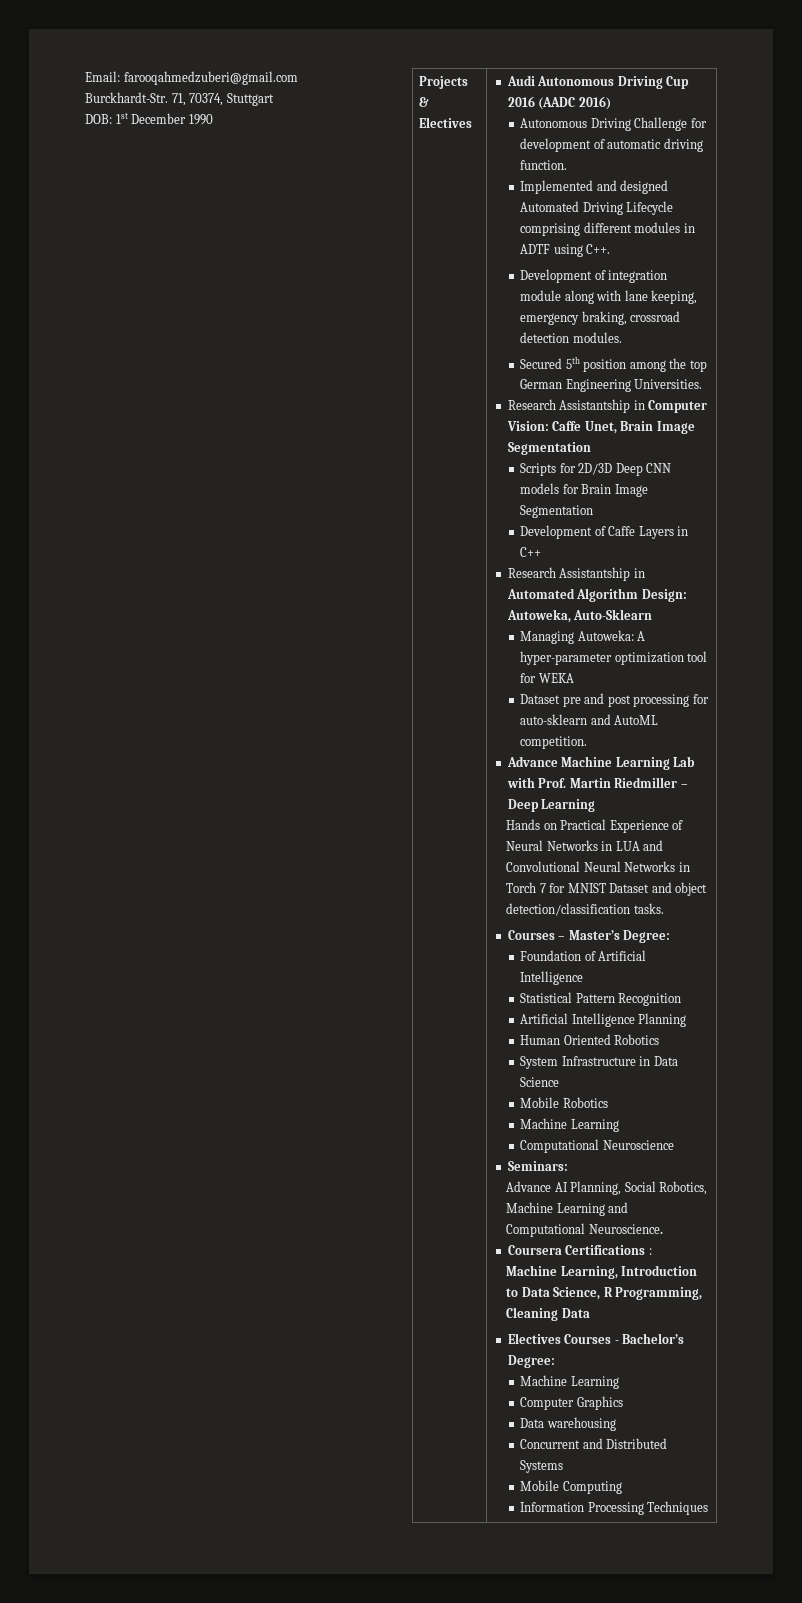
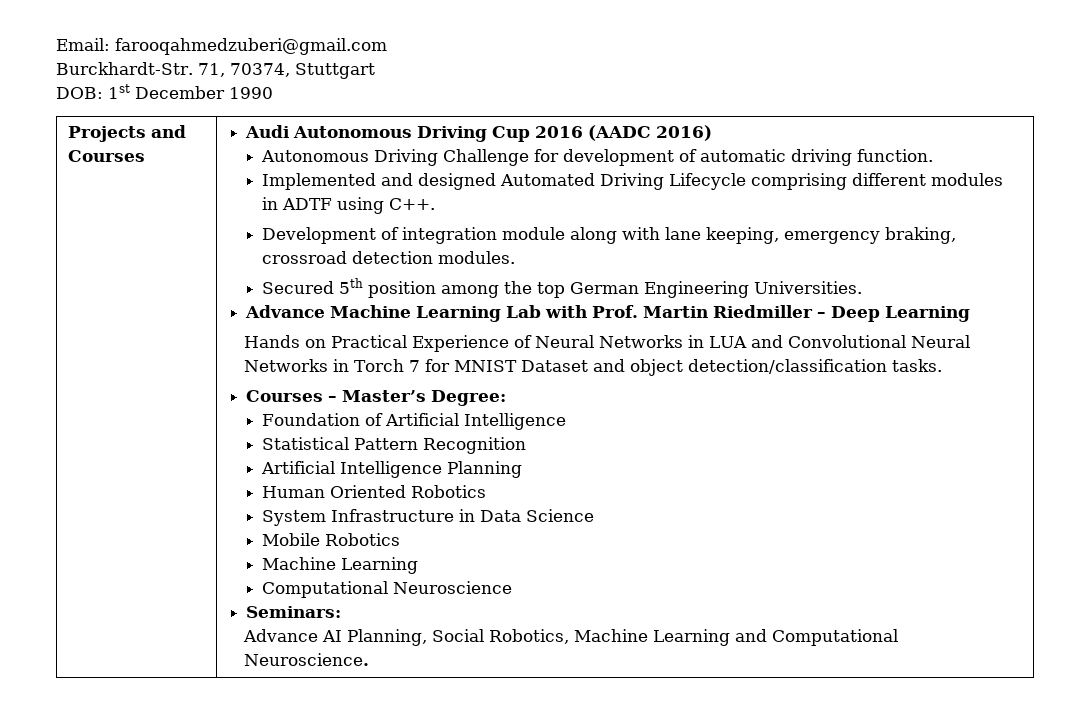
- Projects & Electives
+ Projects and Courses
- Research Assistantship in Computer Vision: Caffe Unet, Brain Image Segmentation
- Scripts for 2D/3D Deep CNN models for Brain Image Segmentation
- Development of Caffe Layers in C++
- Research Assistantship in Automated Algorithm Design: Autoweka, Auto-Sklearn
- Managing Autoweka: A hyper-parameter optimization tool for WEKA
- Dataset pre and post processing for auto-sklearn and AutoML competition.
- Coursera Certifications :
- Machine Learning, Introduction to Data Science, R Programming, Cleaning Data
- Electives Courses - Bachelor’s Degree:
- Machine Learning
- Computer Graphics
- Data warehousing
- Concurrent and Distributed Systems
- Mobile Computing
- Information Processing Techniques

